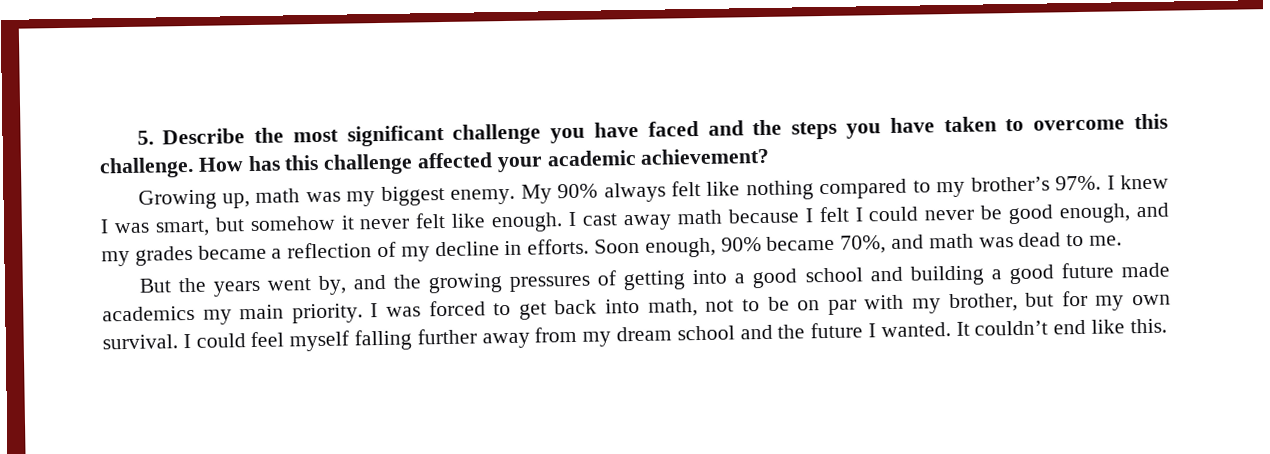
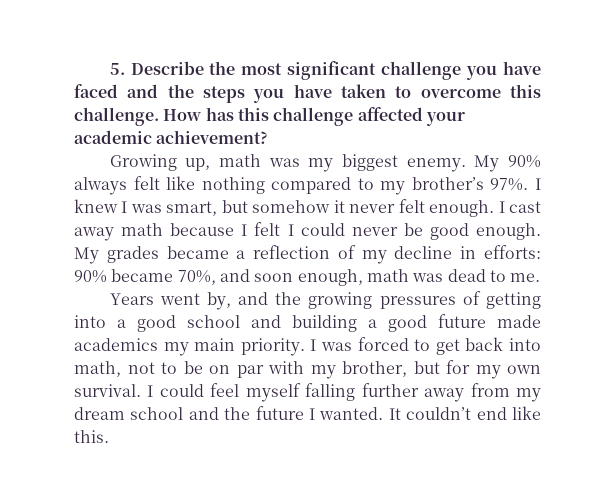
- I knew I was smart, but somehow it never felt like enough.
+ I knew I was smart, but somehow it never felt enough.
- I cast away math because I felt I could never be good enough, and my grades became a reflection of my decline in efforts. Soon enough, 90% became 70%, and math was dead to me.
+ I cast away math because I felt I could never be good enough. My grades became a reflection of my decline in efforts: 90% became 70%, and soon enough, math was dead to me.
- But the years went by, and the growing pressures of getting into a good school and building a good future made academics my main priority.
+ Years went by, and the growing pressures of getting into a good school and building a good future made academics my main priority.

